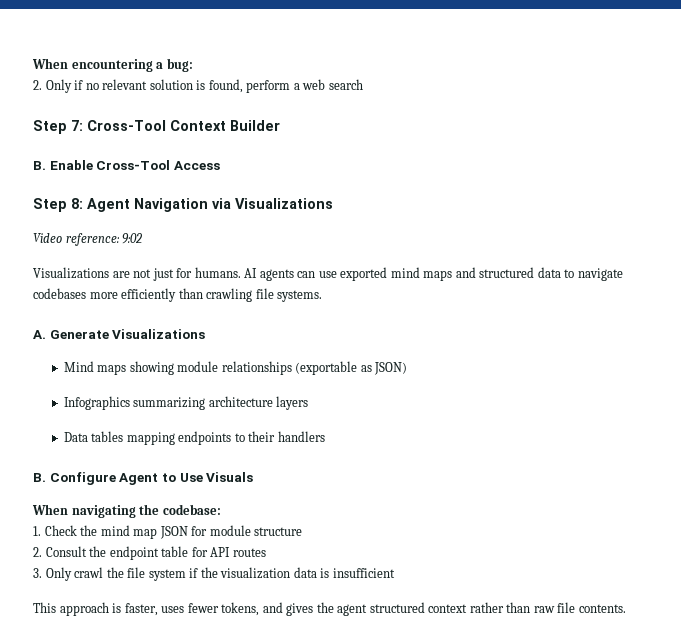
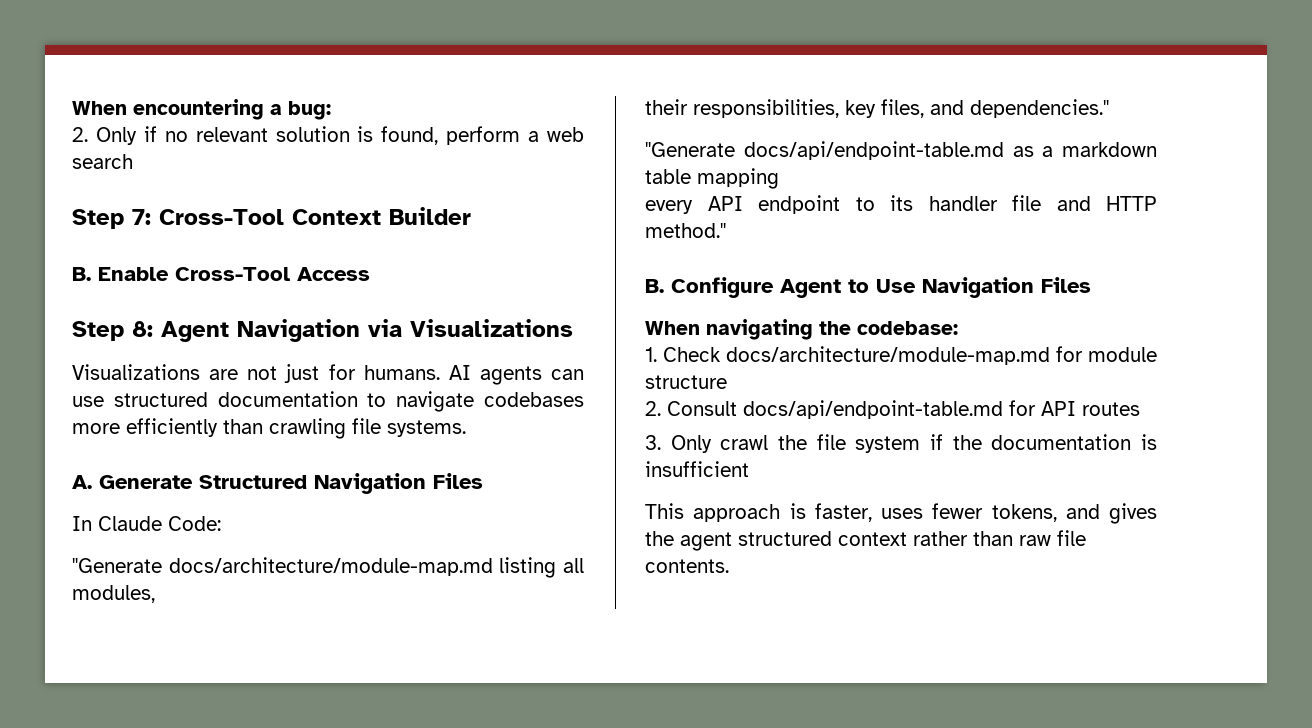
- Video reference: 9:02
- AI agents can use exported mind maps and structured data to navigate codebases more efficiently than crawling file systems.
+ AI agents can use structured documentation to navigate codebases more efficiently than crawling file systems.
- A. Generate Visualizations
- Mind maps showing module relationships (exportable as JSON)
- Infographics summarizing architecture layers
- Data tables mapping endpoints to their handlers
+ A. Generate Structured Navigation Files
+ In Claude Code:
+ "Generate docs/architecture/module-map.md listing all modules,
+ their responsibilities, key files, and dependencies."
+ "Generate docs/api/endpoint-table.md as a markdown table mapping
+ every API endpoint to its handler file and HTTP method."
- B. Configure Agent to Use Visuals
+ B. Configure Agent to Use Navigation Files
- 1. Check the mind map JSON for module structure
+ 1. Check docs/architecture/module-map.md for module structure
- 2. Consult the endpoint table for API routes
+ 2. Consult docs/api/endpoint-table.md for API routes
- 3. Only crawl the file system if the visualization data is insufficient
+ 3. Only crawl the file system if the documentation is insufficient

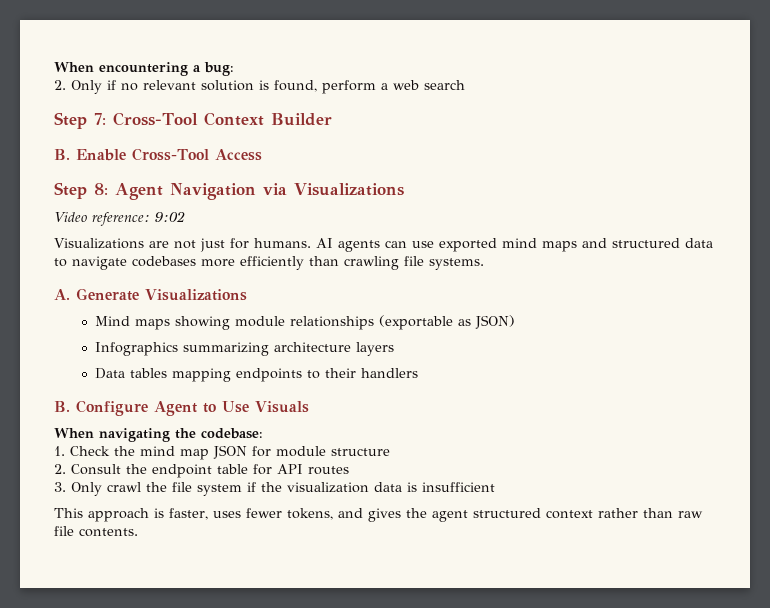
+ Video reference: 9:02
- AI agents can use structured documentation to navigate codebases more efficiently than crawling file systems.
+ AI agents can use exported mind maps and structured data to navigate codebases more efficiently than crawling file systems.
- A. Generate Structured Navigation Files
- In Claude Code:
- "Generate docs/architecture/module-map.md listing all modules,
- their responsibilities, key files, and dependencies."
- "Generate docs/api/endpoint-table.md as a markdown table mapping
- every API endpoint to its handler file and HTTP method."
+ A. Generate Visualizations
+ Mind maps showing module relationships (exportable as JSON)
+ Infographics summarizing architecture layers
+ Data tables mapping endpoints to their handlers
- B. Configure Agent to Use Navigation Files
+ B. Configure Agent to Use Visuals
- 1. Check docs/architecture/module-map.md for module structure
+ 1. Check the mind map JSON for module structure
- 2. Consult docs/api/endpoint-table.md for API routes
+ 2. Consult the endpoint table for API routes
- 3. Only crawl the file system if the documentation is insufficient
+ 3. Only crawl the file system if the visualization data is insufficient

